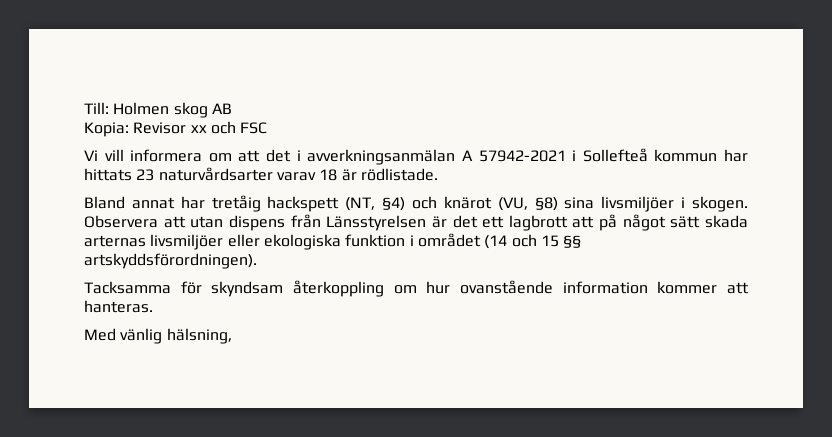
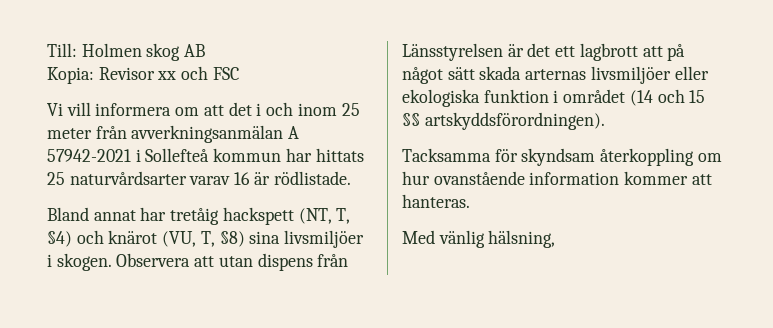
- Vi vill informera om att det i avverkningsanmälan A 57942-2021 i Sollefteå kommun har hittats 23 naturvårdsarter varav 18 är rödlistade.
+ Vi vill informera om att det i och inom 25 meter från avverkningsanmälan A 57942-2021 i Sollefteå kommun har hittats 25 naturvårdsarter varav 16 är rödlistade.
- Bland annat har tretåig hackspett (NT, §4) och knärot (VU, §8) sina livsmiljöer i skogen.
+ Bland annat har tretåig hackspett (NT, T, §4) och knärot (VU, T, §8) sina livsmiljöer i skogen.

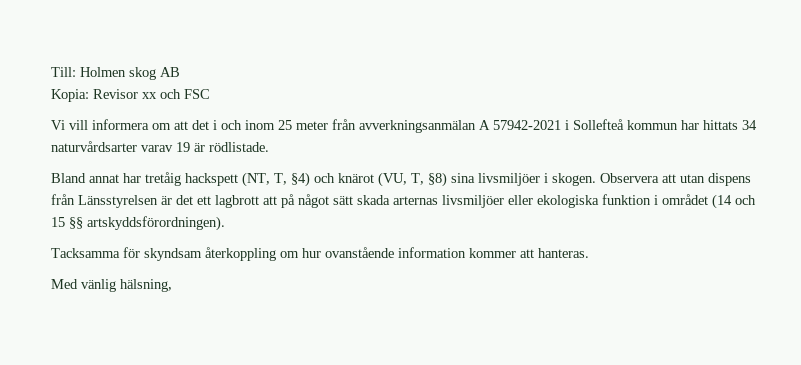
- Vi vill informera om att det i och inom 25 meter från avverkningsanmälan A 57942-2021 i Sollefteå kommun har hittats 25 naturvårdsarter varav 16 är rödlistade.
+ Vi vill informera om att det i och inom 25 meter från avverkningsanmälan A 57942-2021 i Sollefteå kommun har hittats 34 naturvårdsarter varav 19 är rödlistade.

